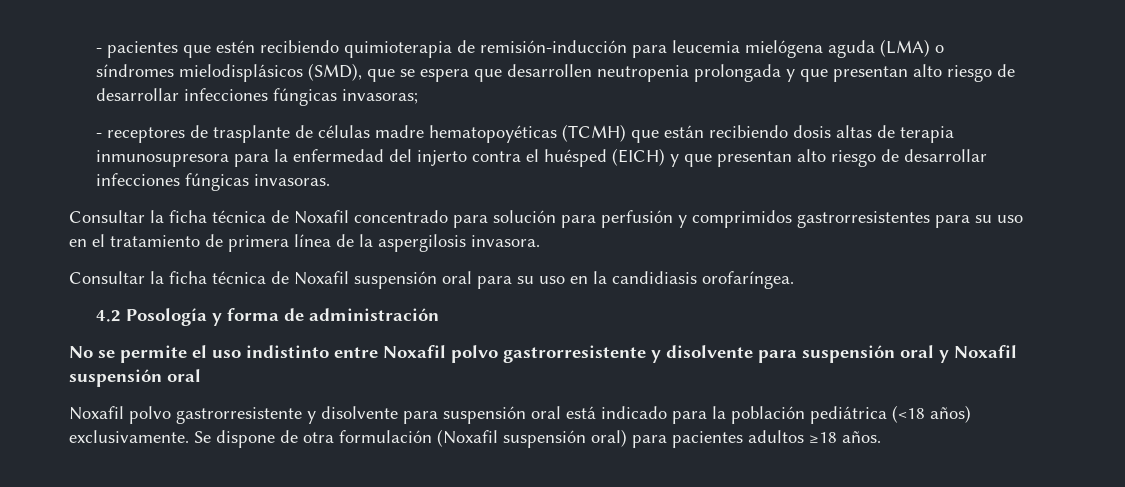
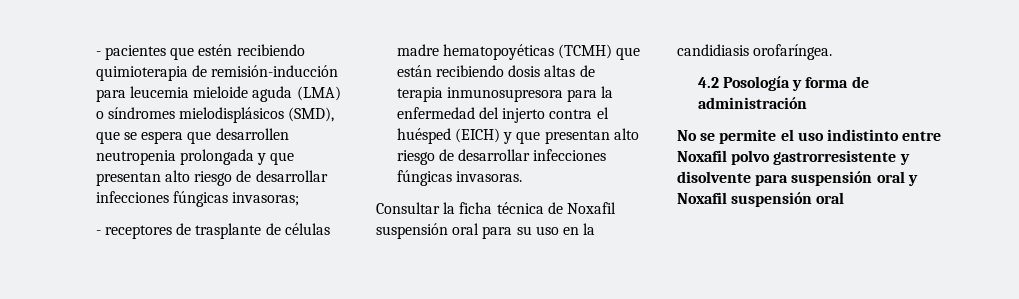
- - pacientes que estén recibiendo quimioterapia de remisión-inducción para leucemia mielógena aguda (LMA) o síndromes mielodisplásicos (SMD), que se espera que desarrollen neutropenia prolongada y que presentan alto riesgo de desarrollar infecciones fúngicas invasoras;
+ - pacientes que estén recibiendo quimioterapia de remisión-inducción para leucemia mieloide aguda (LMA) o síndromes mielodisplásicos (SMD), que se espera que desarrollen neutropenia prolongada y que presentan alto riesgo de desarrollar infecciones fúngicas invasoras;
- Consultar la ficha técnica de Noxafil concentrado para solución para perfusión y comprimidos gastrorresistentes para su uso en el tratamiento de primera línea de la aspergilosis invasora.
- Noxafil polvo gastrorresistente y disolvente para suspensión oral está indicado para la población pediátrica (<18 años) exclusivamente. Se dispone de otra formulación (Noxafil suspensión oral) para pacientes adultos ≥18 años.

